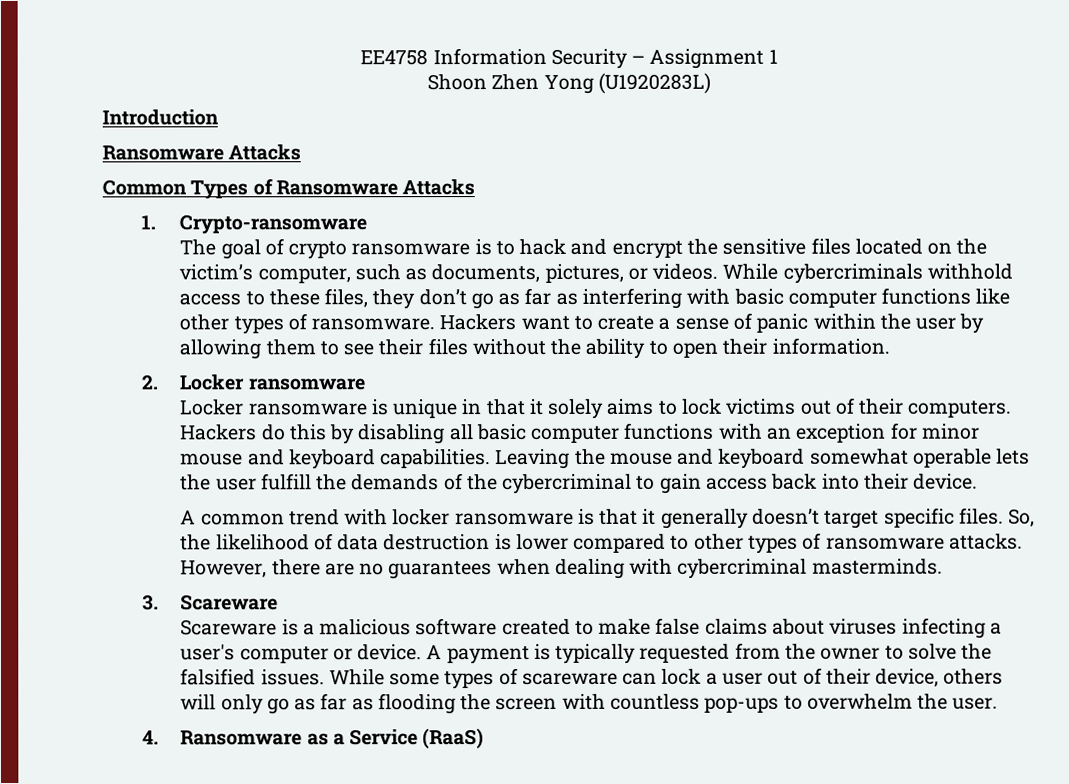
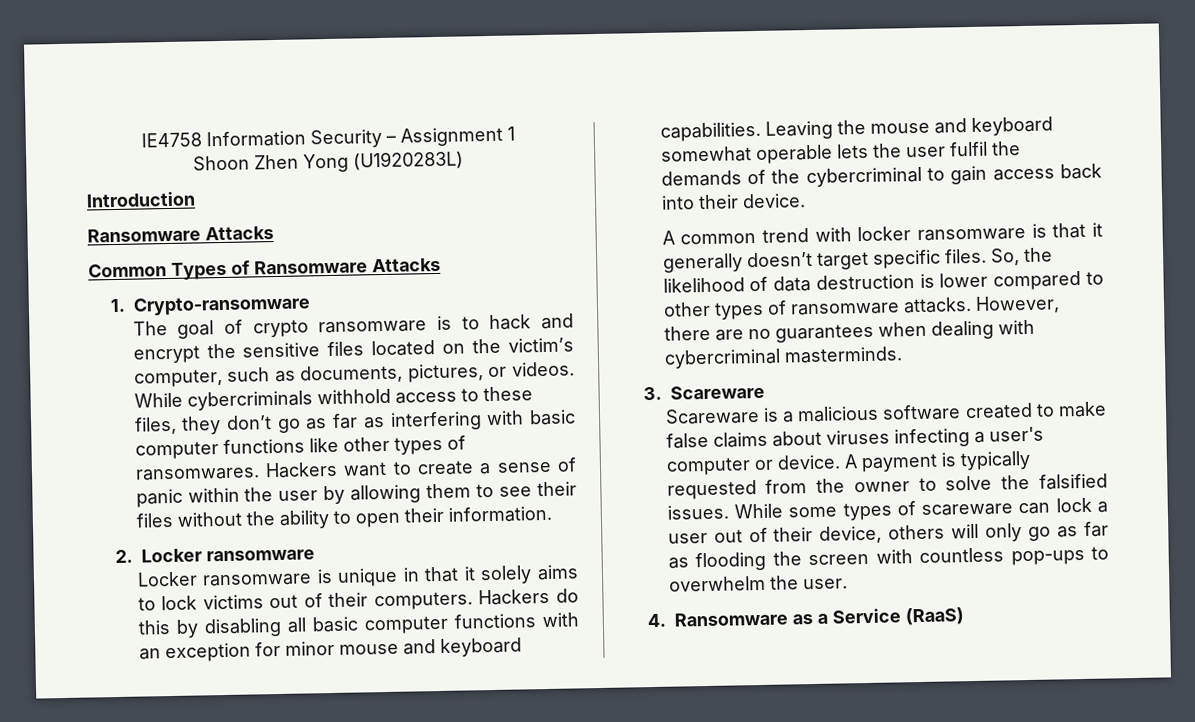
- EE4758 Information Security – Assignment 1
+ IE4758 Information Security – Assignment 1
- While cybercriminals withhold access to these files, they don’t go as far as interfering with basic computer functions like other types of ransomware.
+ While cybercriminals withhold access to these files, they don’t go as far as interfering with basic computer functions like other types of ransomwares.
- Leaving the mouse and keyboard somewhat operable lets the user fulfill the demands of the cybercriminal to gain access back into their device.
+ Leaving the mouse and keyboard somewhat operable lets the user fulfil the demands of the cybercriminal to gain access back into their device.

